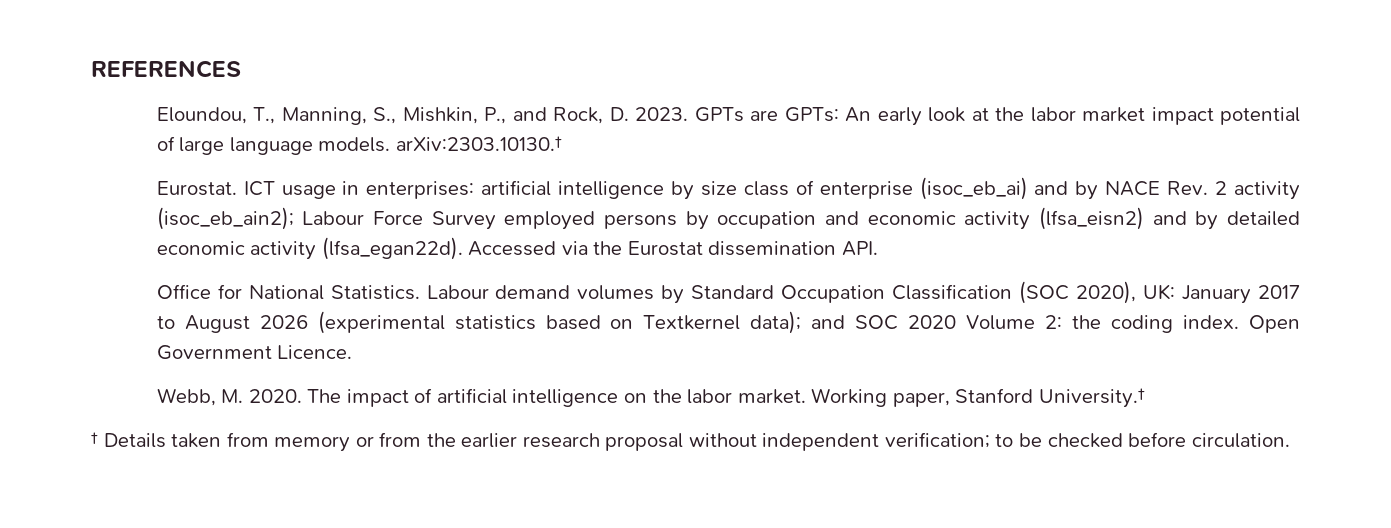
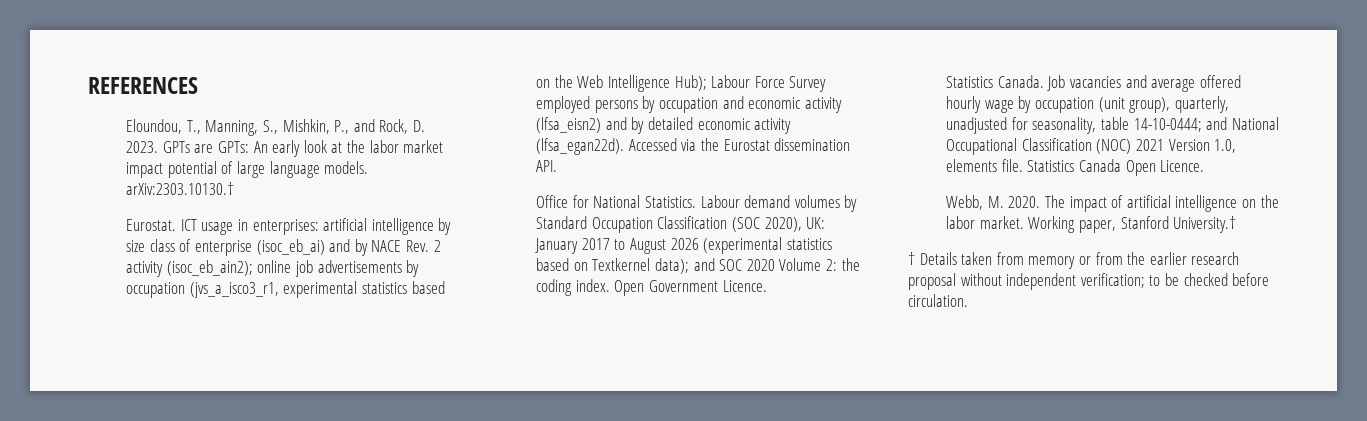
- ICT usage in enterprises: artificial intelligence by size class of enterprise (isoc_eb_ai) and by NACE Rev. 2 activity (isoc_eb_ain2); Labour Force Survey employed persons by occupation and economic activity (lfsa_eisn2) and by detailed economic activity (lfsa_egan22d).
+ ICT usage in enterprises: artificial intelligence by size class of enterprise (isoc_eb_ai) and by NACE Rev. 2 activity (isoc_eb_ain2); online job advertisements by occupation (jvs_a_isco3_r1, experimental statistics based on the Web Intelligence Hub); Labour Force Survey employed persons by occupation and economic activity (lfsa_eisn2) and by detailed economic activity (lfsa_egan22d).
+ Statistics Canada. Job vacancies and average offered hourly wage by occupation (unit group), quarterly, unadjusted for seasonality, table 14-10-0444; and National Occupational Classification (NOC) 2021 Version 1.0, elements file. Statistics Canada Open Licence.

